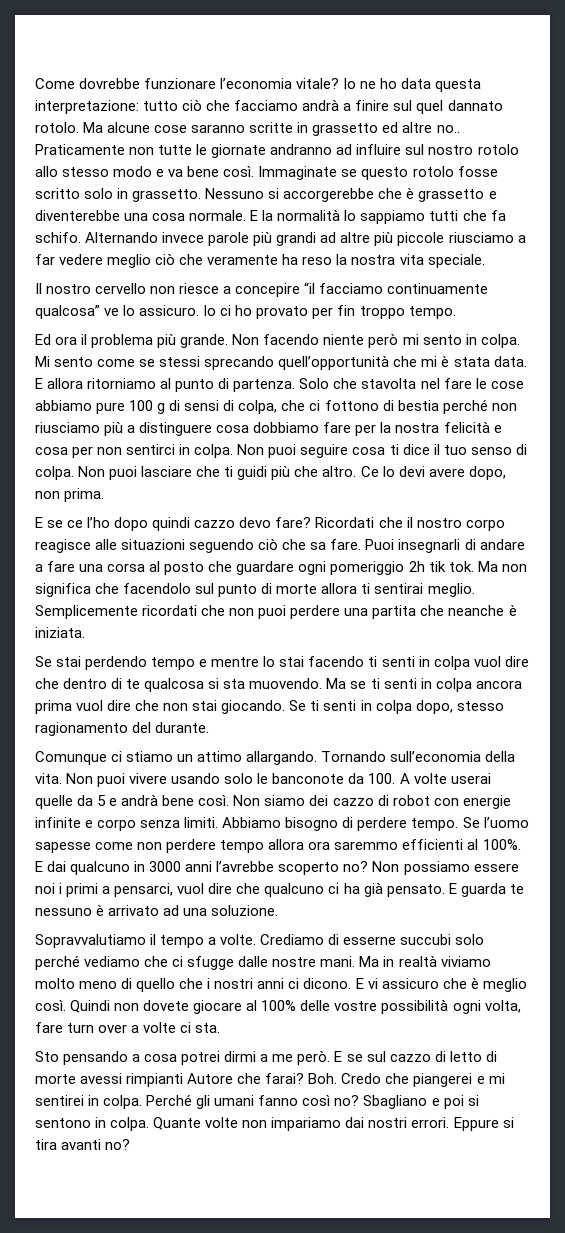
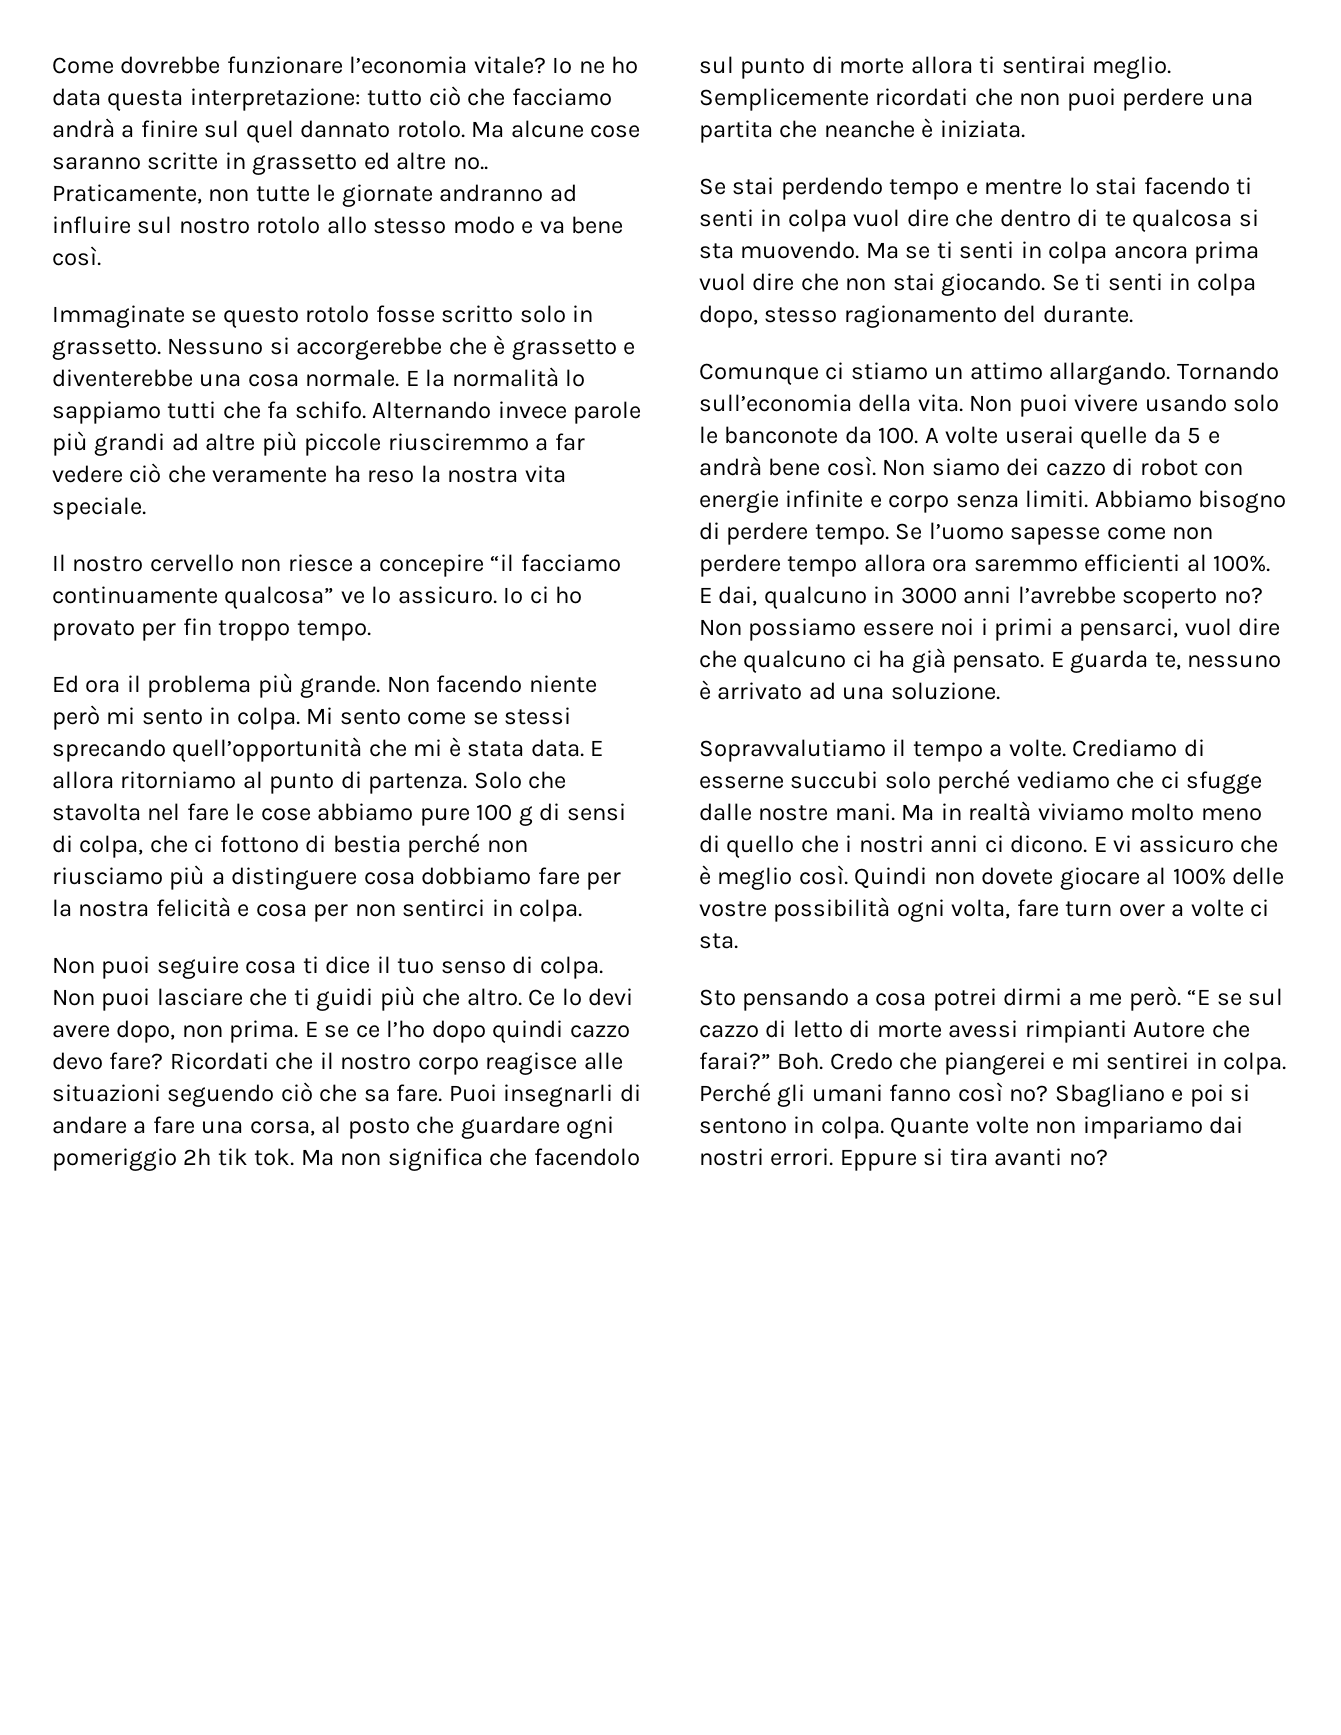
- Praticamente non tutte le giornate andranno ad influire sul nostro rotolo allo stesso modo e va bene così. Immaginate se questo rotolo fosse scritto solo in grassetto.
+ Praticamente, non tutte le giornate andranno ad influire sul nostro rotolo allo stesso modo e va bene così.
+ Immaginate se questo rotolo fosse scritto solo in grassetto.
- Alternando invece parole più grandi ad altre più piccole riusciamo a far vedere meglio ciò che veramente ha reso la nostra vita speciale.
+ Alternando invece parole più grandi ad altre più piccole riusciremmo a far vedere ciò che veramente ha reso la nostra vita speciale.
- Solo che stavolta nel fare le cose abbiamo pure 100 g di sensi di colpa, che ci fottono di bestia perché non riusciamo più a distinguere cosa dobbiamo fare per la nostra felicità e cosa per non sentirci in colpa. Non puoi seguire cosa ti dice il tuo senso di colpa.
+ Solo che stavolta nel fare le cose abbiamo pure 100 g di sensi di colpa, che ci fottono di bestia perché non riusciamo più a distinguere cosa dobbiamo fare per la nostra felicità e cosa per non sentirci in colpa.
+ Non puoi seguire cosa ti dice il tuo senso di colpa.
- Ce lo devi avere dopo, non prima.
- E se ce l’ho dopo quindi cazzo devo fare?
+ Ce lo devi avere dopo, non prima. E se ce l’ho dopo quindi cazzo devo fare?
- Puoi insegnarli di andare a fare una corsa al posto che guardare ogni pomeriggio 2h tik tok.
+ Puoi insegnarli di andare a fare una corsa, al posto che guardare ogni pomeriggio 2h tik tok.
- E dai qualcuno in 3000 anni l’avrebbe scoperto no?
+ E dai, qualcuno in 3000 anni l’avrebbe scoperto no?
- E guarda te nessuno è arrivato ad una soluzione.
+ E guarda te, nessuno è arrivato ad una soluzione.
- E se sul cazzo di letto di morte avessi rimpianti Autore che farai?
+ “E se sul cazzo di letto di morte avessi rimpianti Autore che farai?”

